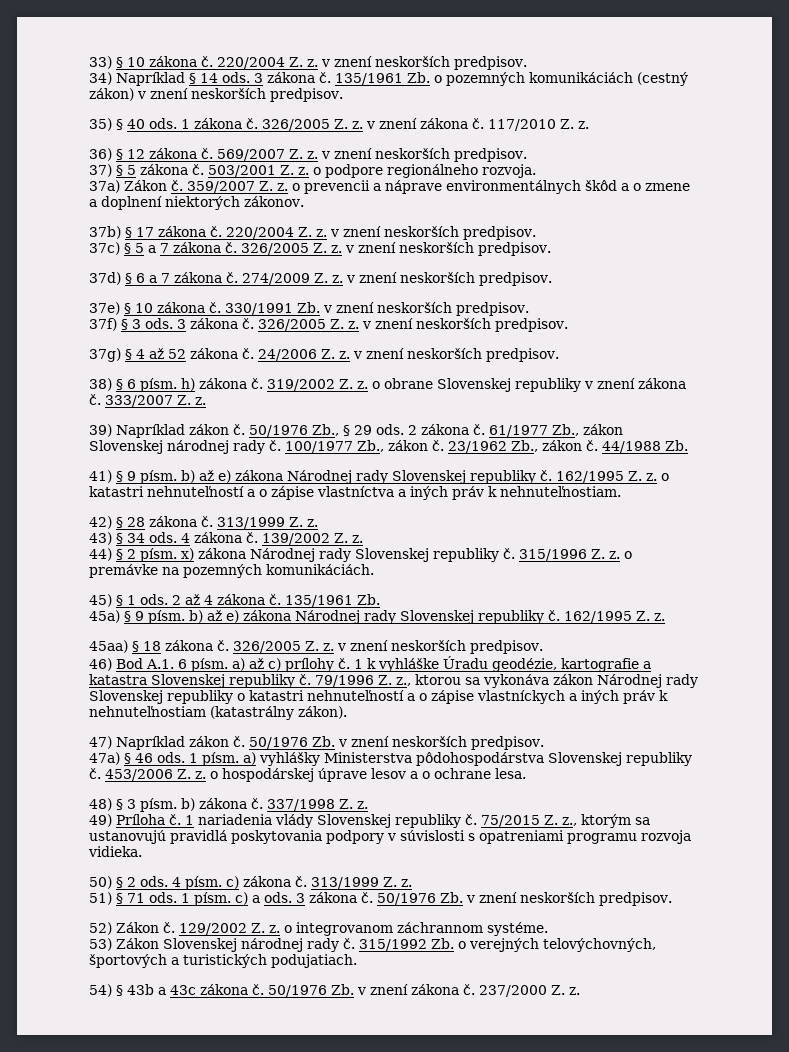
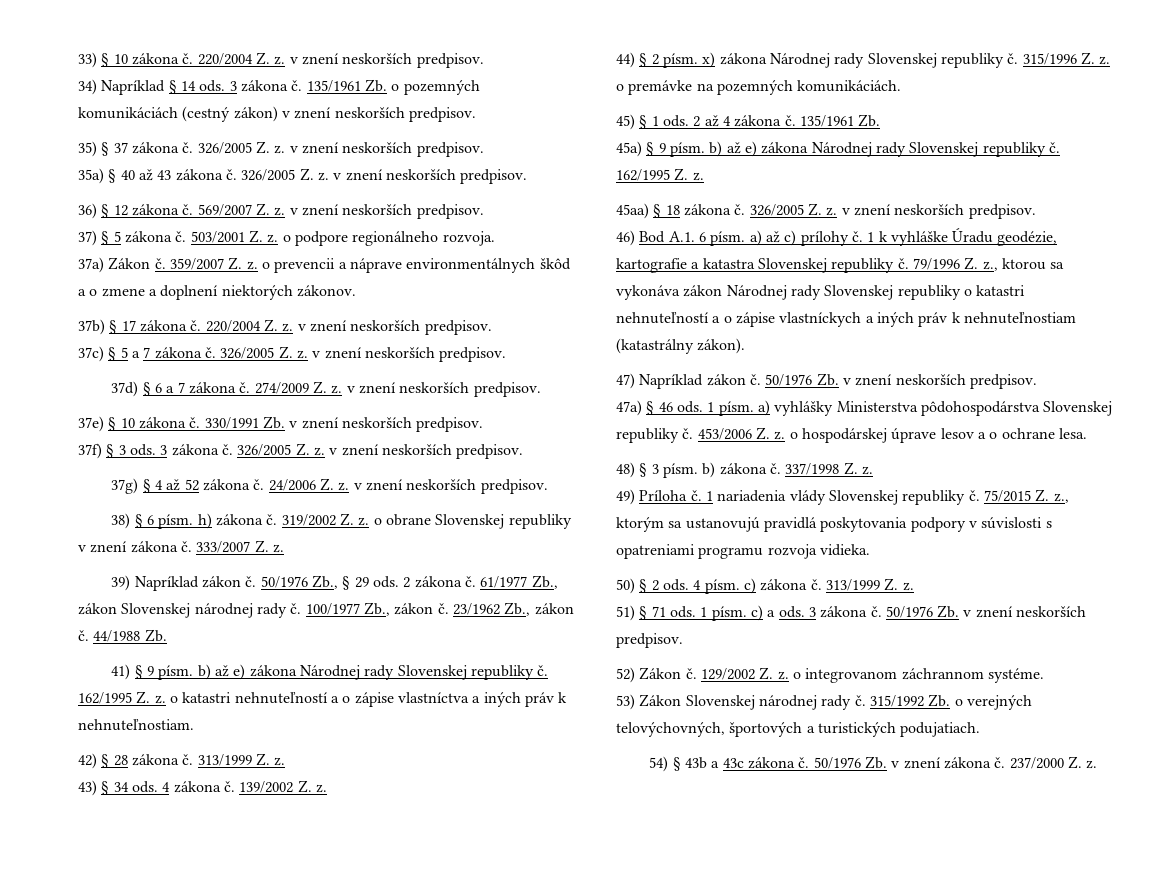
- 35) § 40 ods. 1 zákona č. 326/2005 Z. z. v znení zákona č. 117/2010 Z. z.
+ 35) § 37 zákona č. 326/2005 Z. z. v znení neskorších predpisov.
+ 35a) § 40 až 43 zákona č. 326/2005 Z. z. v znení neskorších predpisov.

